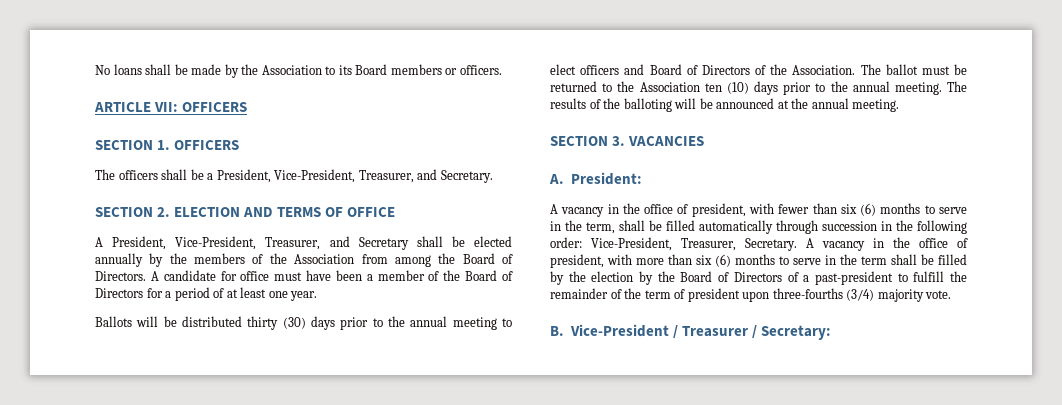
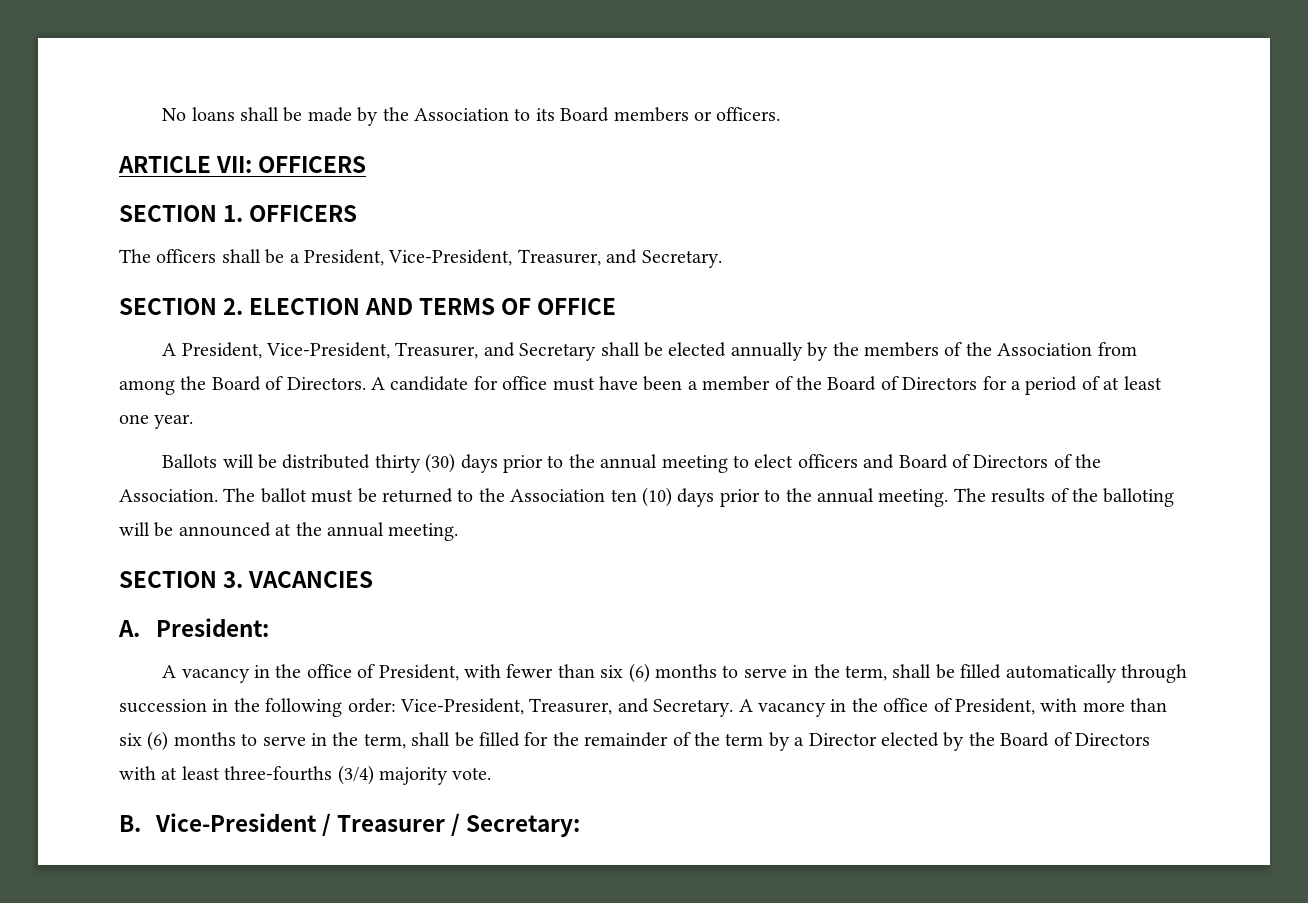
- A vacancy in the office of president, with fewer than six (6) months to serve in the term, shall be filled automatically through succession in the following order: Vice-President, Treasurer, Secretary.
+ A vacancy in the office of President, with fewer than six (6) months to serve in the term, shall be filled automatically through succession in the following order: Vice-President, Treasurer, and Secretary.
- A vacancy in the office of president, with more than six (6) months to serve in the term shall be filled by the election by the Board of Directors of a past-president to fulfill the remainder of the term of president upon three-fourths (3/4) majority vote.
+ A vacancy in the office of President, with more than six (6) months to serve in the term, shall be filled for the remainder of the term by a Director elected by the Board of Directors with at least three-fourths (3/4) majority vote.

